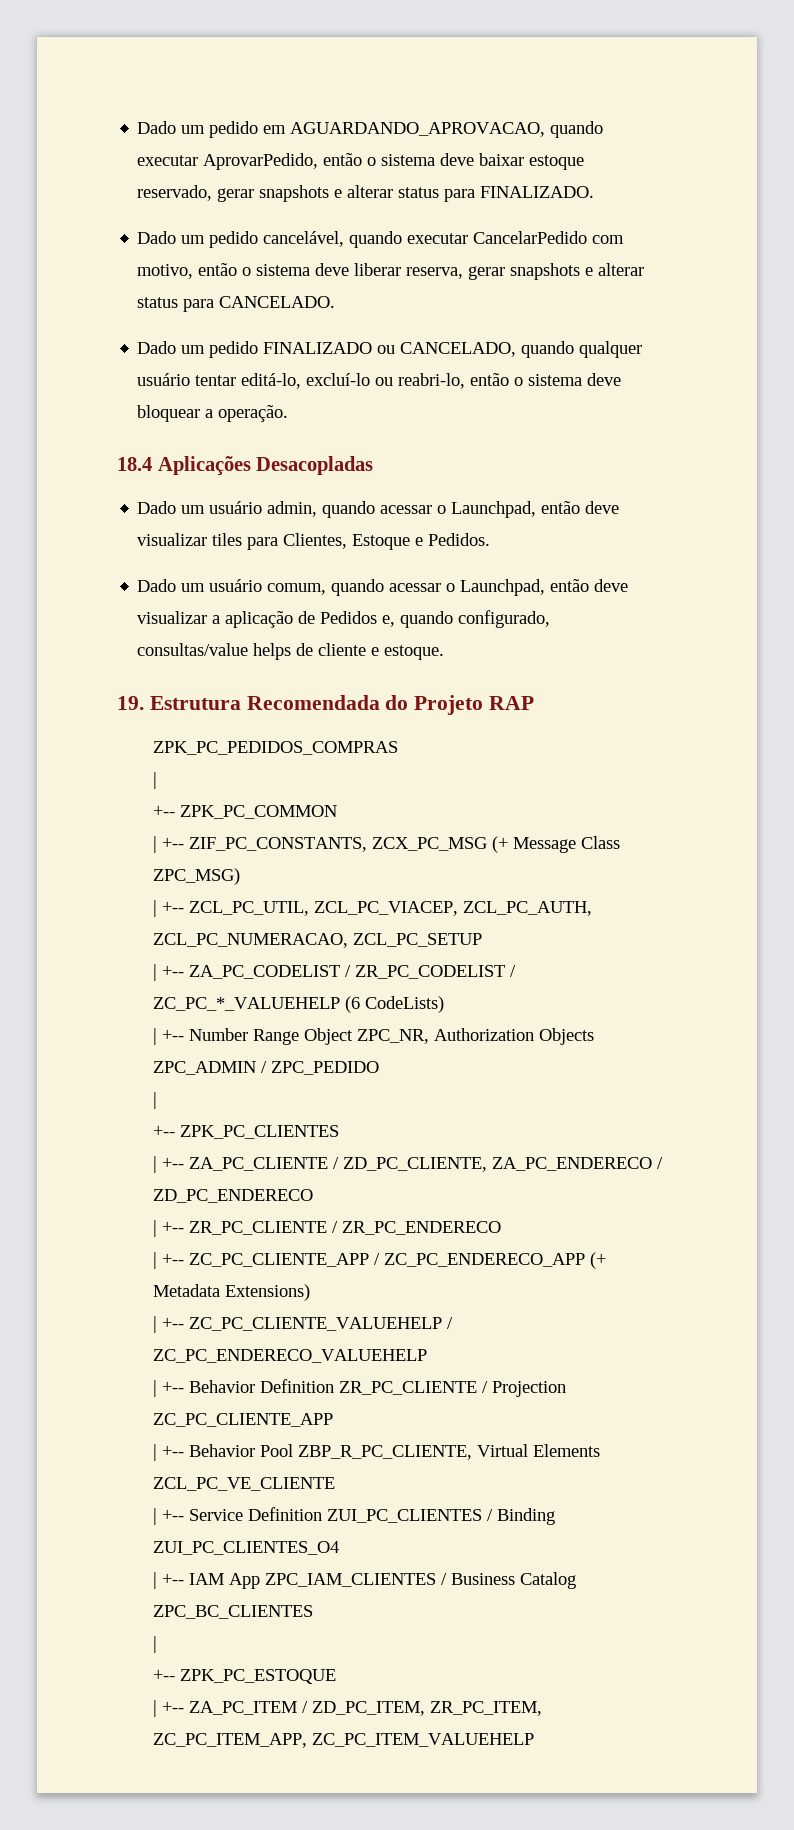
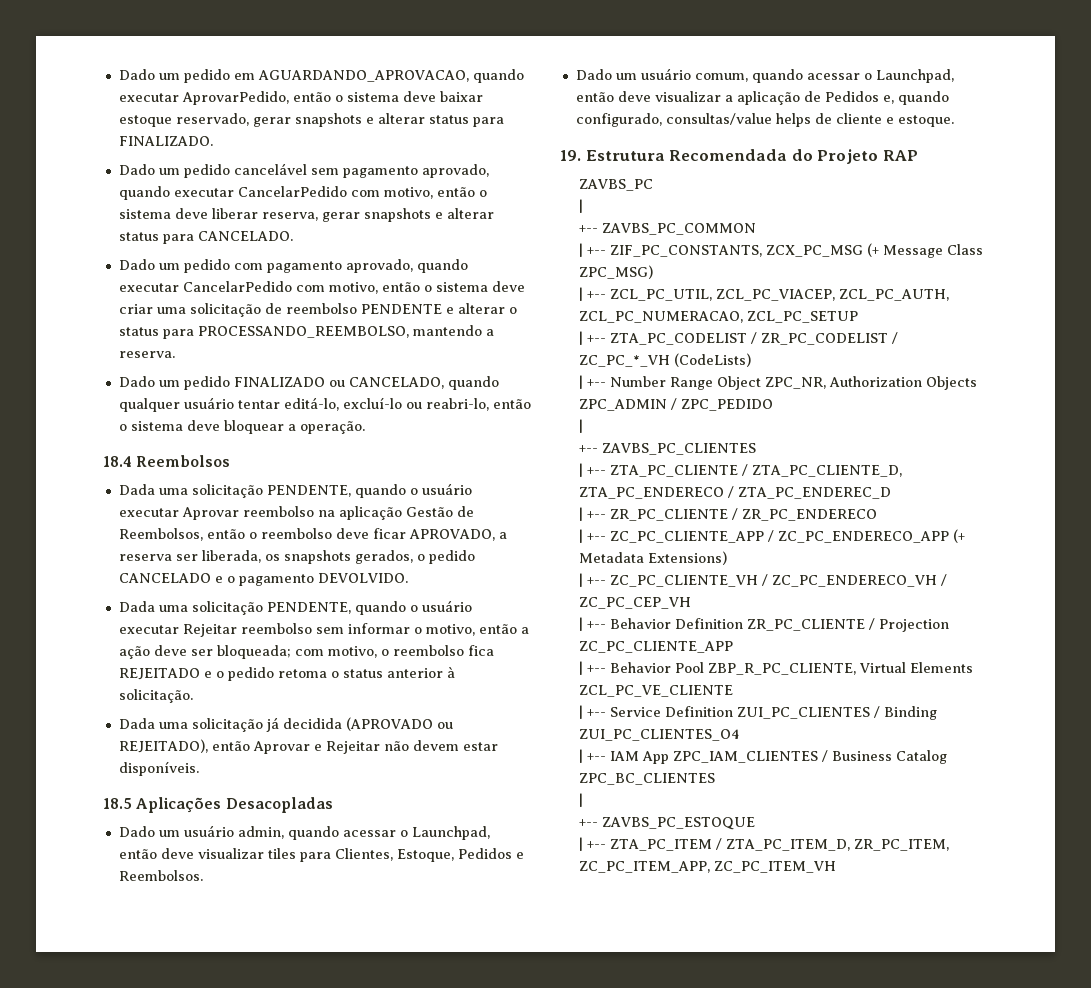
- Dado um pedido cancelável, quando executar CancelarPedido com motivo, então o sistema deve liberar reserva, gerar snapshots e alterar status para CANCELADO.
+ Dado um pedido cancelável sem pagamento aprovado, quando executar CancelarPedido com motivo, então o sistema deve liberar reserva, gerar snapshots e alterar status para CANCELADO.
+ Dado um pedido com pagamento aprovado, quando executar CancelarPedido com motivo, então o sistema deve criar uma solicitação de reembolso PENDENTE e alterar o status para PROCESSANDO_REEMBOLSO, mantendo a reserva.
- 18.4 Aplicações Desacopladas
+ 18.4 Reembolsos
+ Dada uma solicitação PENDENTE, quando o usuário executar Aprovar reembolso na aplicação Gestão de Reembolsos, então o reembolso deve ficar APROVADO, a reserva ser liberada, os snapshots gerados, o pedido CANCELADO e o pagamento DEVOLVIDO.
+ Dada uma solicitação PENDENTE, quando o usuário executar Rejeitar reembolso sem informar o motivo, então a ação deve ser bloqueada; com motivo, o reembolso fica REJEITADO e o pedido retoma o status anterior à solicitação.
+ Dada uma solicitação já decidida (APROVADO ou REJEITADO), então Aprovar e Rejeitar não devem estar disponíveis.
+ 18.5 Aplicações Desacopladas
- Dado um usuário admin, quando acessar o Launchpad, então deve visualizar tiles para Clientes, Estoque e Pedidos.
+ Dado um usuário admin, quando acessar o Launchpad, então deve visualizar tiles para Clientes, Estoque, Pedidos e Reembolsos.
- ZPK_PC_PEDIDOS_COMPRAS
+ ZAVBS_PC
  |
- +-- ZPK_PC_COMMON
+ +-- ZAVBS_PC_COMMON
- | +-- ZA_PC_CODELIST / ZR_PC_CODELIST / ZC_PC_*_VALUEHELP (6 CodeLists)
+ | +-- ZTA_PC_CODELIST / ZR_PC_CODELIST / ZC_PC_*_VH (CodeLists)
- +-- ZPK_PC_CLIENTES
- | +-- ZA_PC_CLIENTE / ZD_PC_CLIENTE, ZA_PC_ENDERECO / ZD_PC_ENDERECO
+ +-- ZAVBS_PC_CLIENTES
+ | +-- ZTA_PC_CLIENTE / ZTA_PC_CLIENTE_D, ZTA_PC_ENDERECO / ZTA_PC_ENDEREC_D
- | +-- ZC_PC_CLIENTE_VALUEHELP / ZC_PC_ENDERECO_VALUEHELP
+ | +-- ZC_PC_CLIENTE_VH / ZC_PC_ENDERECO_VH / ZC_PC_CEP_VH
- +-- ZPK_PC_ESTOQUE
- | +-- ZA_PC_ITEM / ZD_PC_ITEM, ZR_PC_ITEM, ZC_PC_ITEM_APP, ZC_PC_ITEM_VALUEHELP
+ +-- ZAVBS_PC_ESTOQUE
+ | +-- ZTA_PC_ITEM / ZTA_PC_ITEM_D, ZR_PC_ITEM, ZC_PC_ITEM_APP, ZC_PC_ITEM_VH

